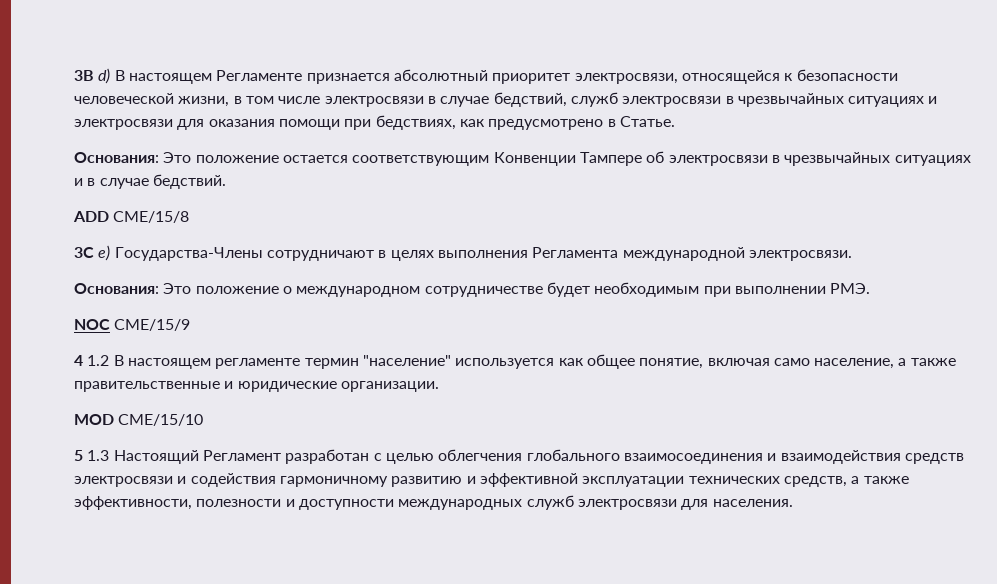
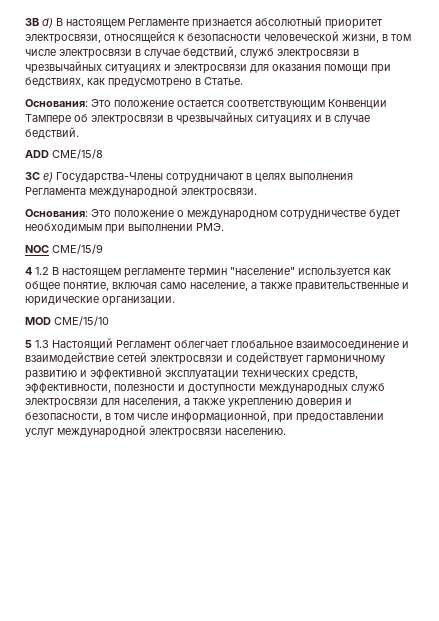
- 5 1.3 Настоящий Регламент разработан с целью облегчения глобального взаимосоединения и взаимодействия средств электросвязи и содействия гармоничному развитию и эффективной эксплуатации технических средств, а также эффективности, полезности и доступности международных служб электросвязи для населения.
+ 5 1.3 Настоящий Регламент облегчает глобальное взаимосоединение и взаимодействие сетей электросвязи и содействует гармоничному развитию и эффективной эксплуатации технических средств, эффективности, полезности и доступности международных служб электросвязи для населения, а также укреплению доверия и безопасности, в том числе информационной, при предоставлении услуг международной электросвязи населению.

